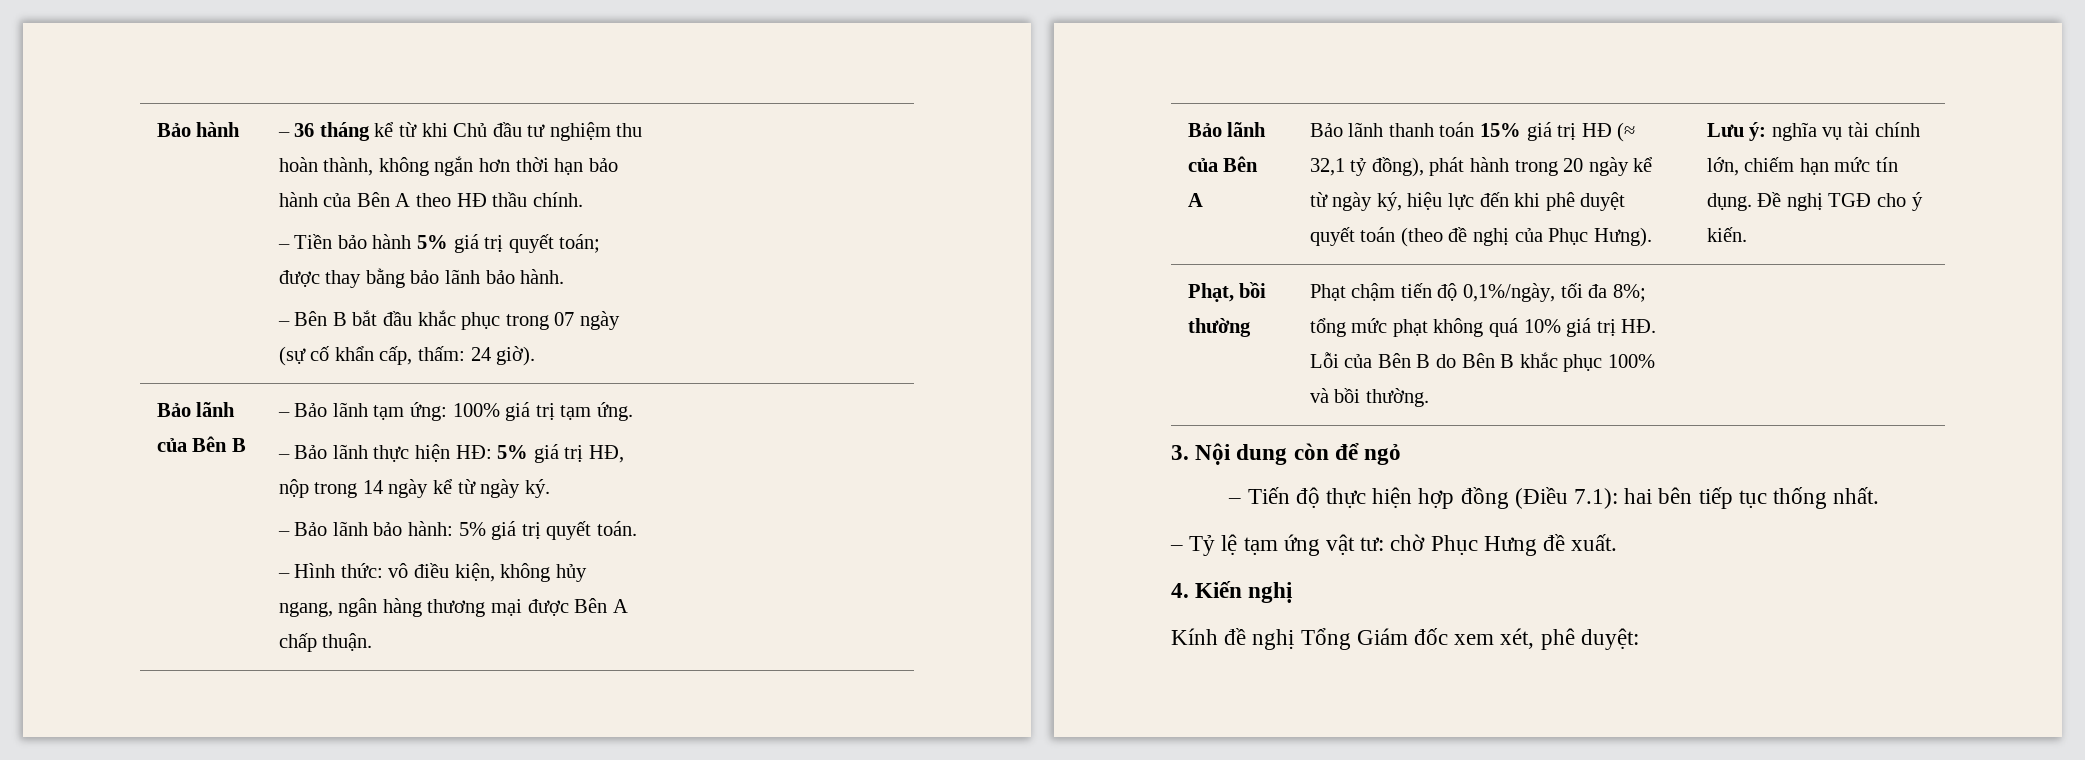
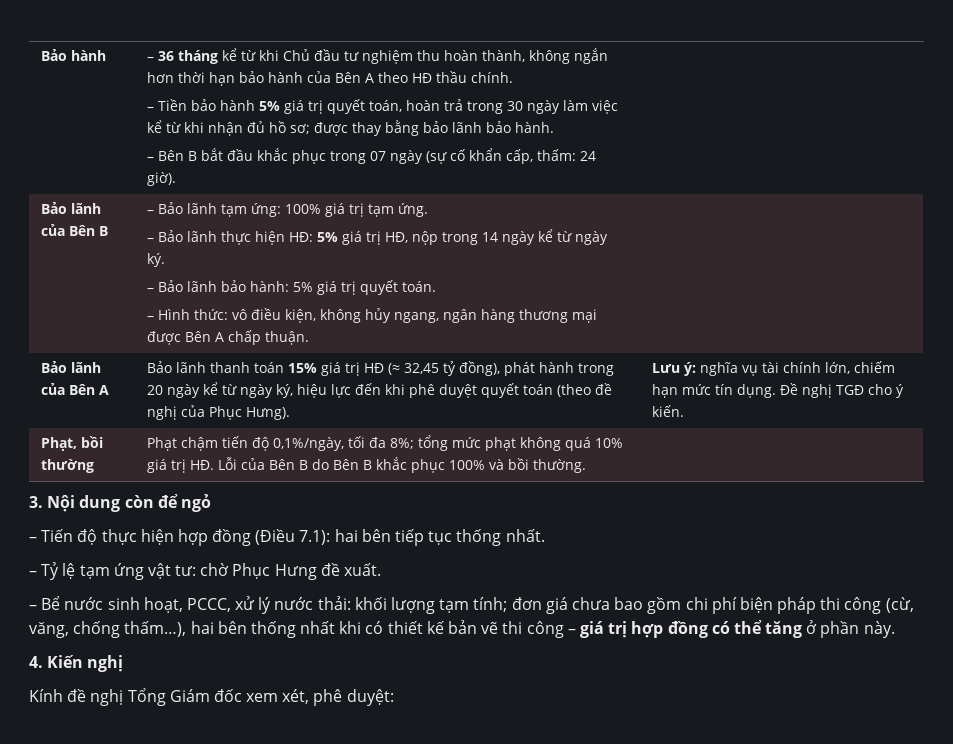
- – Tiền bảo hành 5% giá trị quyết toán; được thay bằng bảo lãnh bảo hành.
+ – Tiền bảo hành 5% giá trị quyết toán, hoàn trả trong 30 ngày làm việc kể từ khi nhận đủ hồ sơ; được thay bằng bảo lãnh bảo hành.
- Bảo lãnh thanh toán 15% giá trị HĐ (≈ 32,1 tỷ đồng), phát hành trong 20 ngày kể từ ngày ký, hiệu lực đến khi phê duyệt quyết toán (theo đề nghị của Phục Hưng).
+ Bảo lãnh thanh toán 15% giá trị HĐ (≈ 32,45 tỷ đồng), phát hành trong 20 ngày kể từ ngày ký, hiệu lực đến khi phê duyệt quyết toán (theo đề nghị của Phục Hưng).
+ – Bể nước sinh hoạt, PCCC, xử lý nước thải: khối lượng tạm tính; đơn giá chưa bao gồm chi phí biện pháp thi công (cừ, văng, chống thấm…), hai bên thống nhất khi có thiết kế bản vẽ thi công – giá trị hợp đồng có thể tăng ở phần này.

